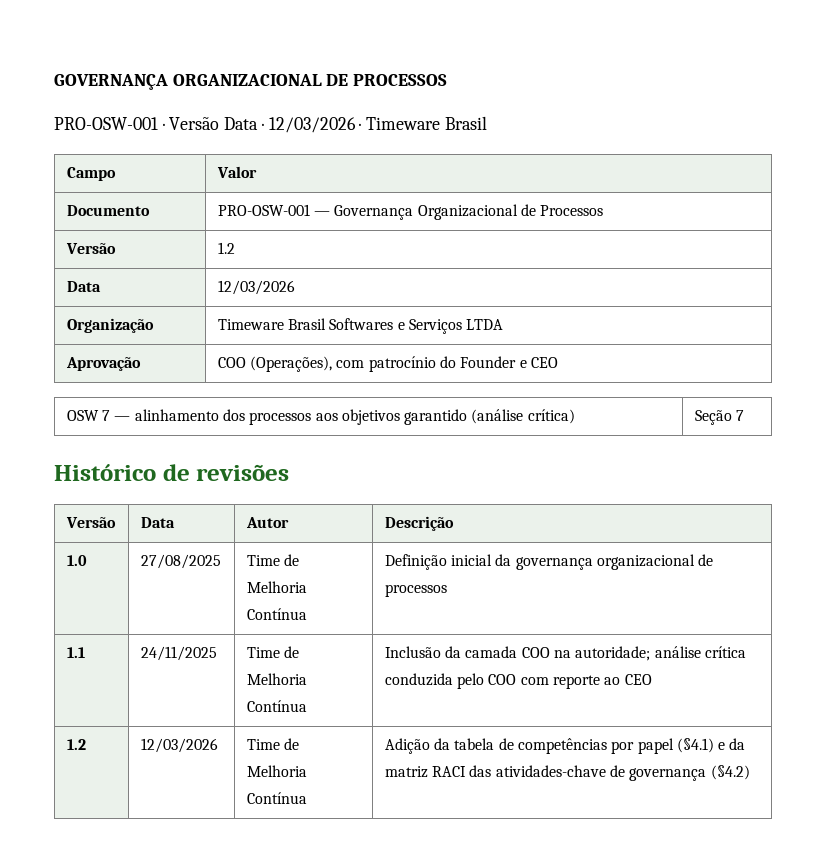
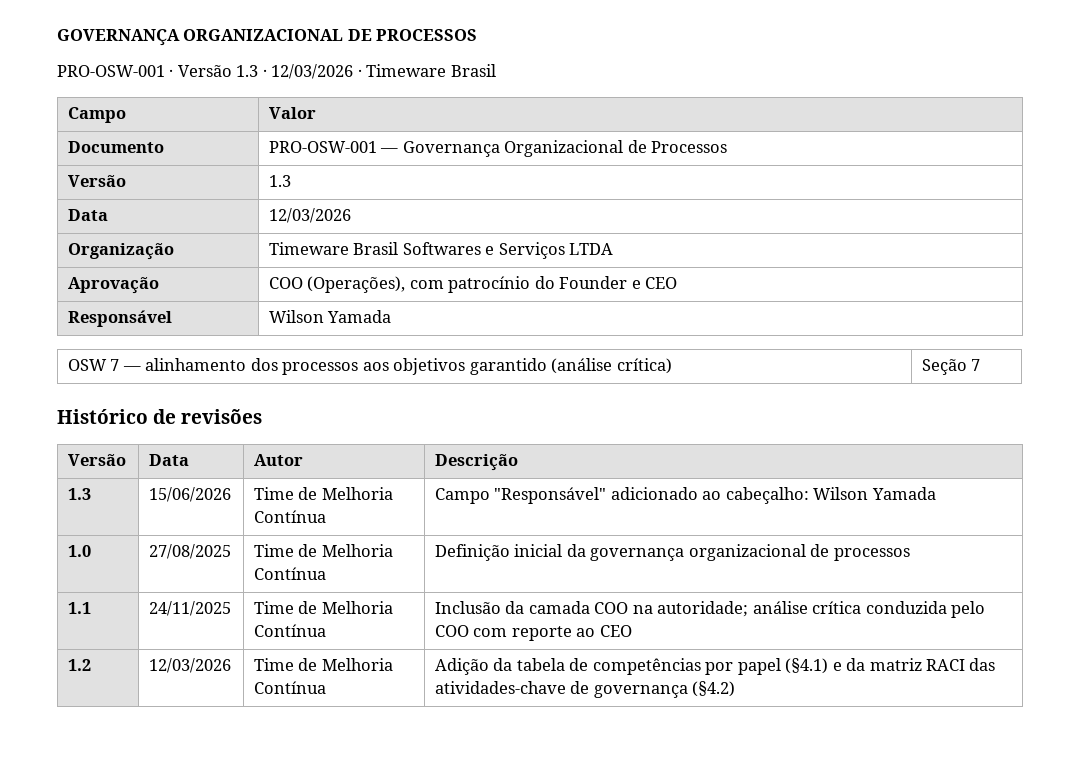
- PRO-OSW-001 · Versão Data · 12/03/2026 · Timeware Brasil
+ PRO-OSW-001 · Versão 1.3 · 12/03/2026 · Timeware Brasil
- Versão | 1.2
+ Versão | 1.3
+ Responsável | Wilson Yamada
+ 1.3 | 15/06/2026 | Time de Melhoria Contínua | Campo "Responsável" adicionado ao cabeçalho: Wilson Yamada

